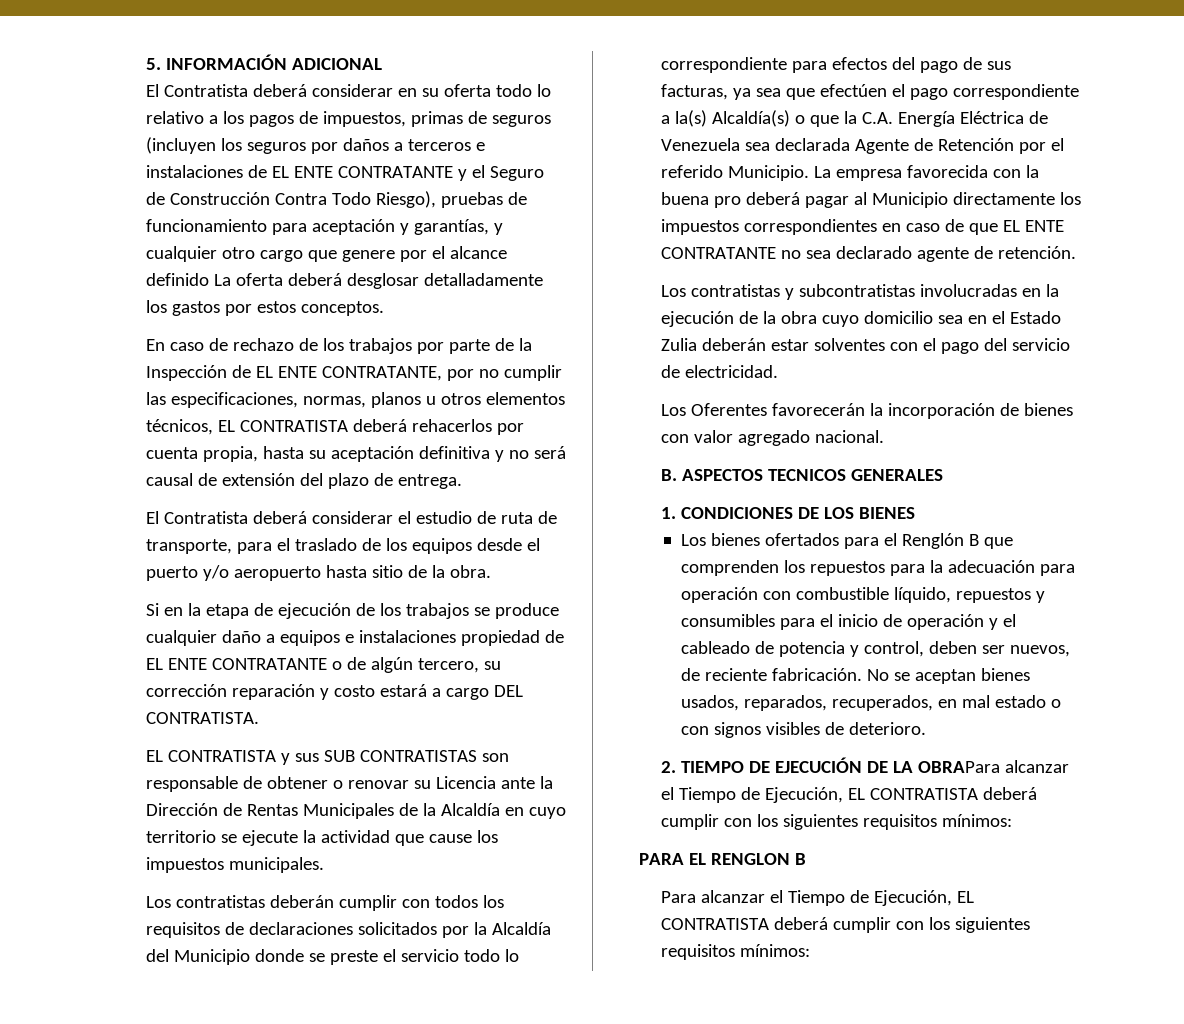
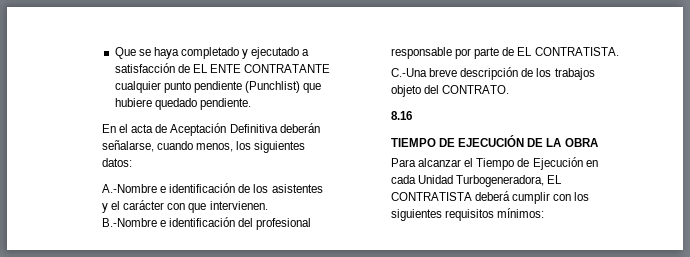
- 5. INFORMACIÓN ADICIONAL
- El Contratista deberá considerar en su oferta todo lo relativo a los pagos de impuestos, primas de seguros (incluyen los seguros por daños a terceros e instalaciones de EL ENTE CONTRATANTE y el Seguro de Construcción Contra Todo Riesgo), pruebas de funcionamiento para aceptación y garantías, y cualquier otro cargo que genere por el alcance definido La oferta deberá desglosar detalladamente los gastos por estos conceptos.
- En caso de rechazo de los trabajos por parte de la Inspección de EL ENTE CONTRATANTE, por no cumplir las especificaciones, normas, planos u otros elementos técnicos, EL CONTRATISTA deberá rehacerlos por cuenta propia, hasta su aceptación definitiva y no será causal de extensión del plazo de entrega.
- El Contratista deberá considerar el estudio de ruta de transporte, para el traslado de los equipos desde el puerto y/o aeropuerto hasta sitio de la obra.
- Si en la etapa de ejecución de los trabajos se produce cualquier daño a equipos e instalaciones propiedad de EL ENTE CONTRATANTE o de algún tercero, su corrección reparación y costo estará a cargo DEL CONTRATISTA.
- EL CONTRATISTA y sus SUB CONTRATISTAS son responsable de obtener o renovar su Licencia ante la Dirección de Rentas Municipales de la Alcaldía en cuyo territorio se ejecute la actividad que cause los impuestos municipales.
- Los contratistas deberán cumplir con todos los requisitos de declaraciones solicitados por la Alcaldía del Municipio donde se preste el servicio todo lo correspondiente para efectos del pago de sus facturas, ya sea que efectúen el pago correspondiente a la(s) Alcaldía(s) o que la C.A. Energía Eléctrica de Venezuela sea declarada Agente de Retención por el referido Municipio. La empresa favorecida con la buena pro deberá pagar al Municipio directamente los impuestos correspondientes en caso de que EL ENTE CONTRATANTE no sea declarado agente de retención.
- Los contratistas y subcontratistas involucradas en la ejecución de la obra cuyo domicilio sea en el Estado Zulia deberán estar solventes con el pago del servicio de electricidad.
- Los Oferentes favorecerán la incorporación de bienes con valor agregado nacional.
- B. ASPECTOS TECNICOS GENERALES
- 1. CONDICIONES DE LOS BIENES
- Los bienes ofertados para el Renglón B que comprenden los repuestos para la adecuación para operación con combustible líquido, repuestos y consumibles para el inicio de operación y el cableado de potencia y control, deben ser nuevos, de reciente fabricación. No se aceptan bienes usados, reparados, recuperados, en mal estado o con signos visibles de deterioro.
- 2. TIEMPO DE EJECUCIÓN DE LA OBRAPara alcanzar el Tiempo de Ejecución, EL CONTRATISTA deberá cumplir con los siguientes requisitos mínimos:
- PARA EL RENGLON B
- Para alcanzar el Tiempo de Ejecución, EL CONTRATISTA deberá cumplir con los siguientes requisitos mínimos:
+ Que se haya completado y ejecutado a satisfacción de EL ENTE CONTRATANTE cualquier punto pendiente (Punchlist) que hubiere quedado pendiente.
+ En el acta de Aceptación Definitiva deberán señalarse, cuando menos, los siguientes datos:
+ A.-Nombre e identificación de los asistentes y el carácter con que intervienen.
+ B.-Nombre e identificación del profesional responsable por parte de EL CONTRATISTA.
+ C.-Una breve descripción de los trabajos objeto del CONTRATO.
+ 8.16
+ TIEMPO DE EJECUCIÓN DE LA OBRA
+ Para alcanzar el Tiempo de Ejecución en cada Unidad Turbogeneradora, EL CONTRATISTA deberá cumplir con los siguientes requisitos mínimos:

